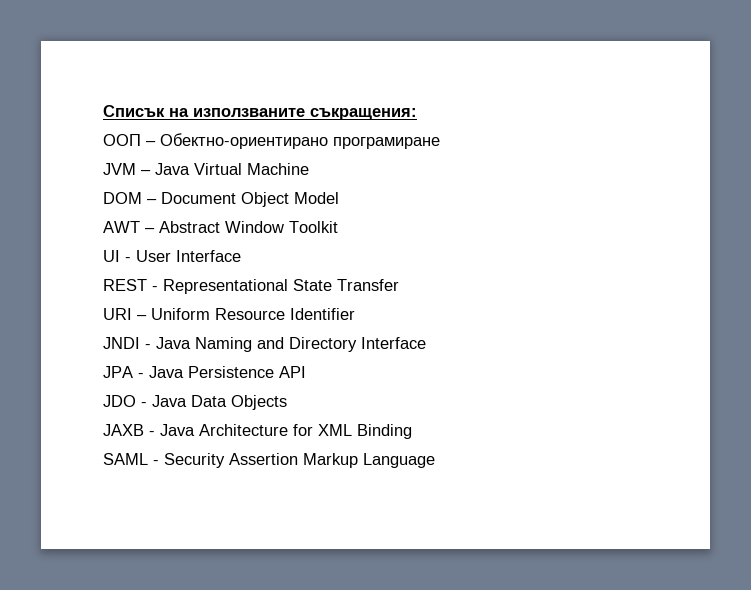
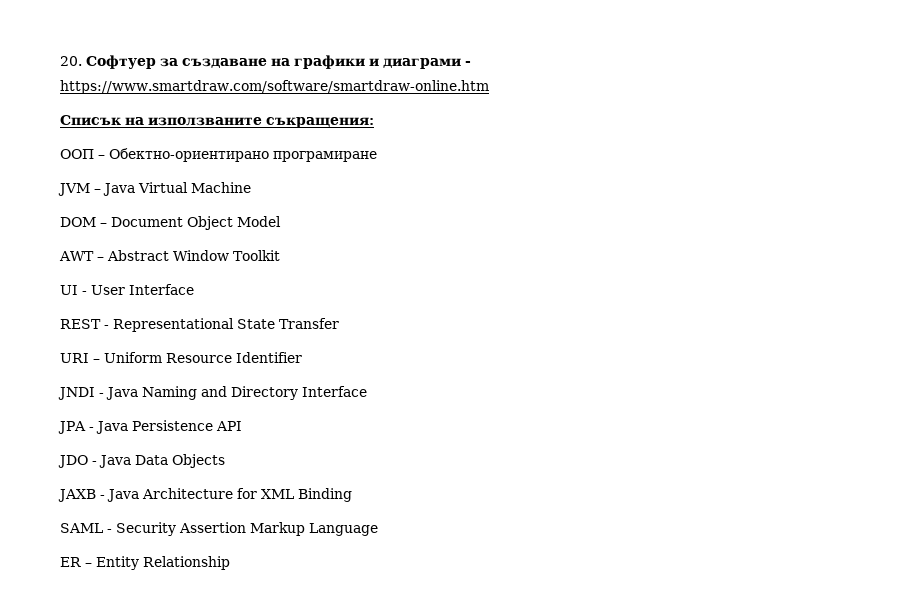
+ 20. Софтуер за създаване на графики и диаграми -
+ https://www.smartdraw.com/software/smartdraw-online.htm
+ ER – Entity Relationship

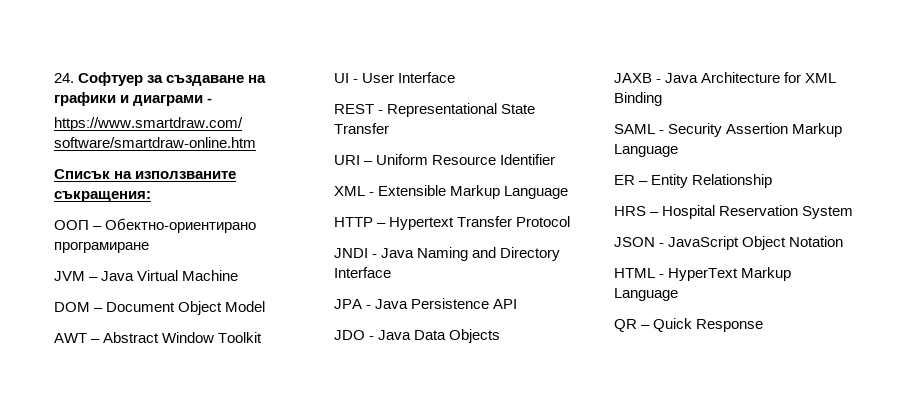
- 20. Софтуер за създаване на графики и диаграми -
+ 24. Софтуер за създаване на графики и диаграми -
+ XML - Extensible Markup Language
+ HTTP – Hypertext Transfer Protocol
+ HRS – Hospital Reservation System
+ JSON - JavaScript Object Notation
+ HTML - HyperText Markup Language
+ QR – Quick Response

